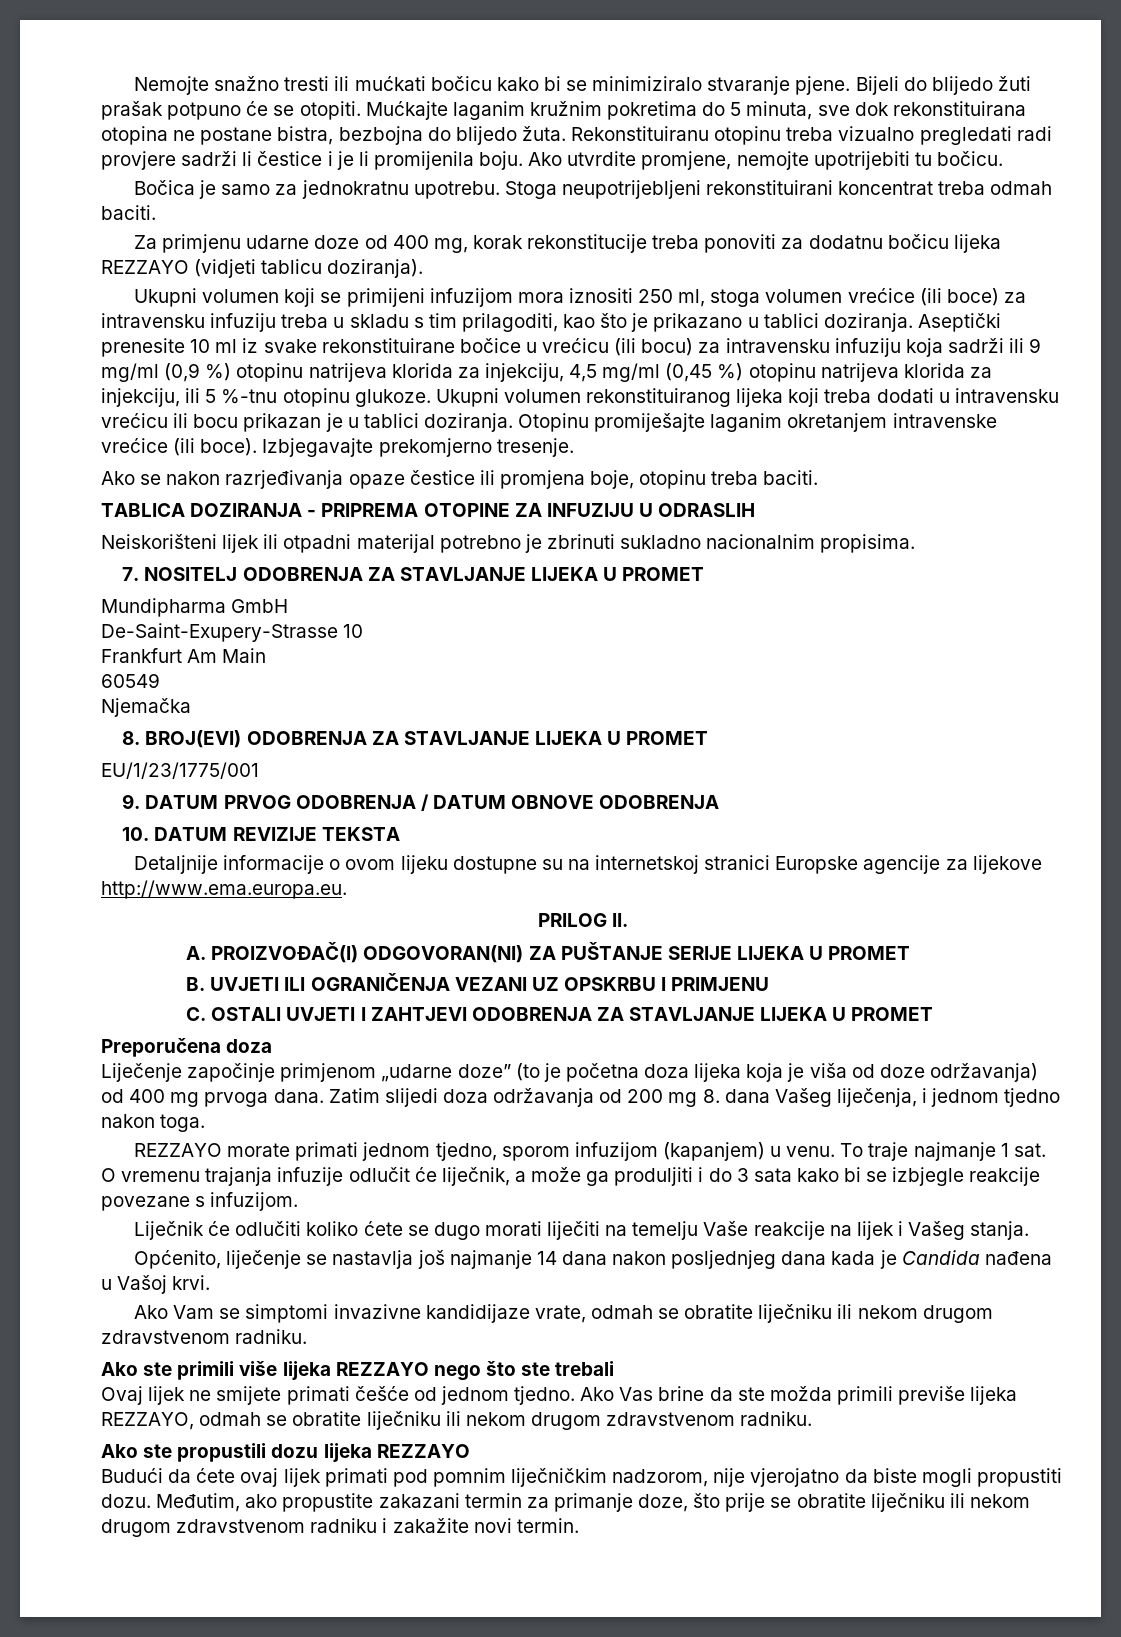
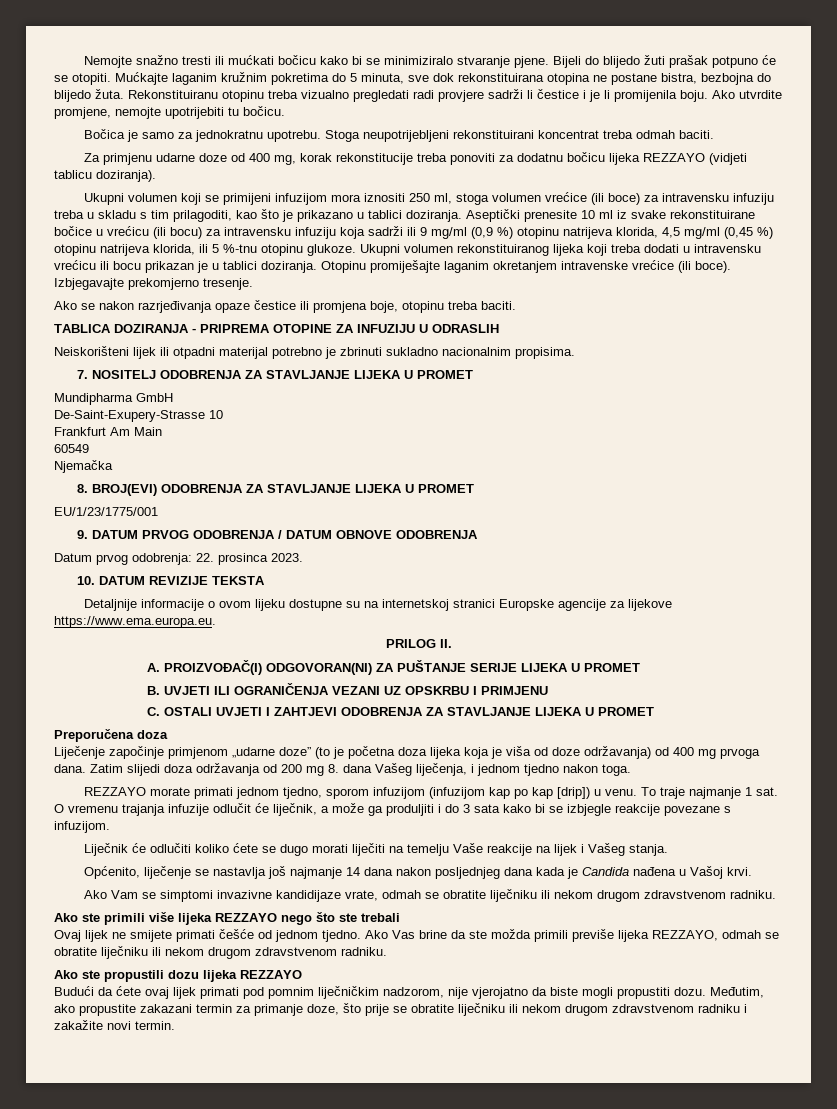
- Aseptički prenesite 10 ml iz svake rekonstituirane bočice u vrećicu (ili bocu) za intravensku infuziju koja sadrži ili 9 mg/ml (0,9 %) otopinu natrijeva klorida za injekciju, 4,5 mg/ml (0,45 %) otopinu natrijeva klorida za injekciju, ili 5 %-tnu otopinu glukoze.
+ Aseptički prenesite 10 ml iz svake rekonstituirane bočice u vrećicu (ili bocu) za intravensku infuziju koja sadrži ili 9 mg/ml (0,9 %) otopinu natrijeva klorida, 4,5 mg/ml (0,45 %) otopinu natrijeva klorida, ili 5 %-tnu otopinu glukoze.
+ Datum prvog odobrenja: 22. prosinca 2023.
- Detaljnije informacije o ovom lijeku dostupne su na internetskoj stranici Europske agencije za lijekove http://www.ema.europa.eu.
+ Detaljnije informacije o ovom lijeku dostupne su na internetskoj stranici Europske agencije za lijekove https://www.ema.europa.eu.
- REZZAYO morate primati jednom tjedno, sporom infuzijom (kapanjem) u venu.
+ REZZAYO morate primati jednom tjedno, sporom infuzijom (infuzijom kap po kap [drip]) u venu.

